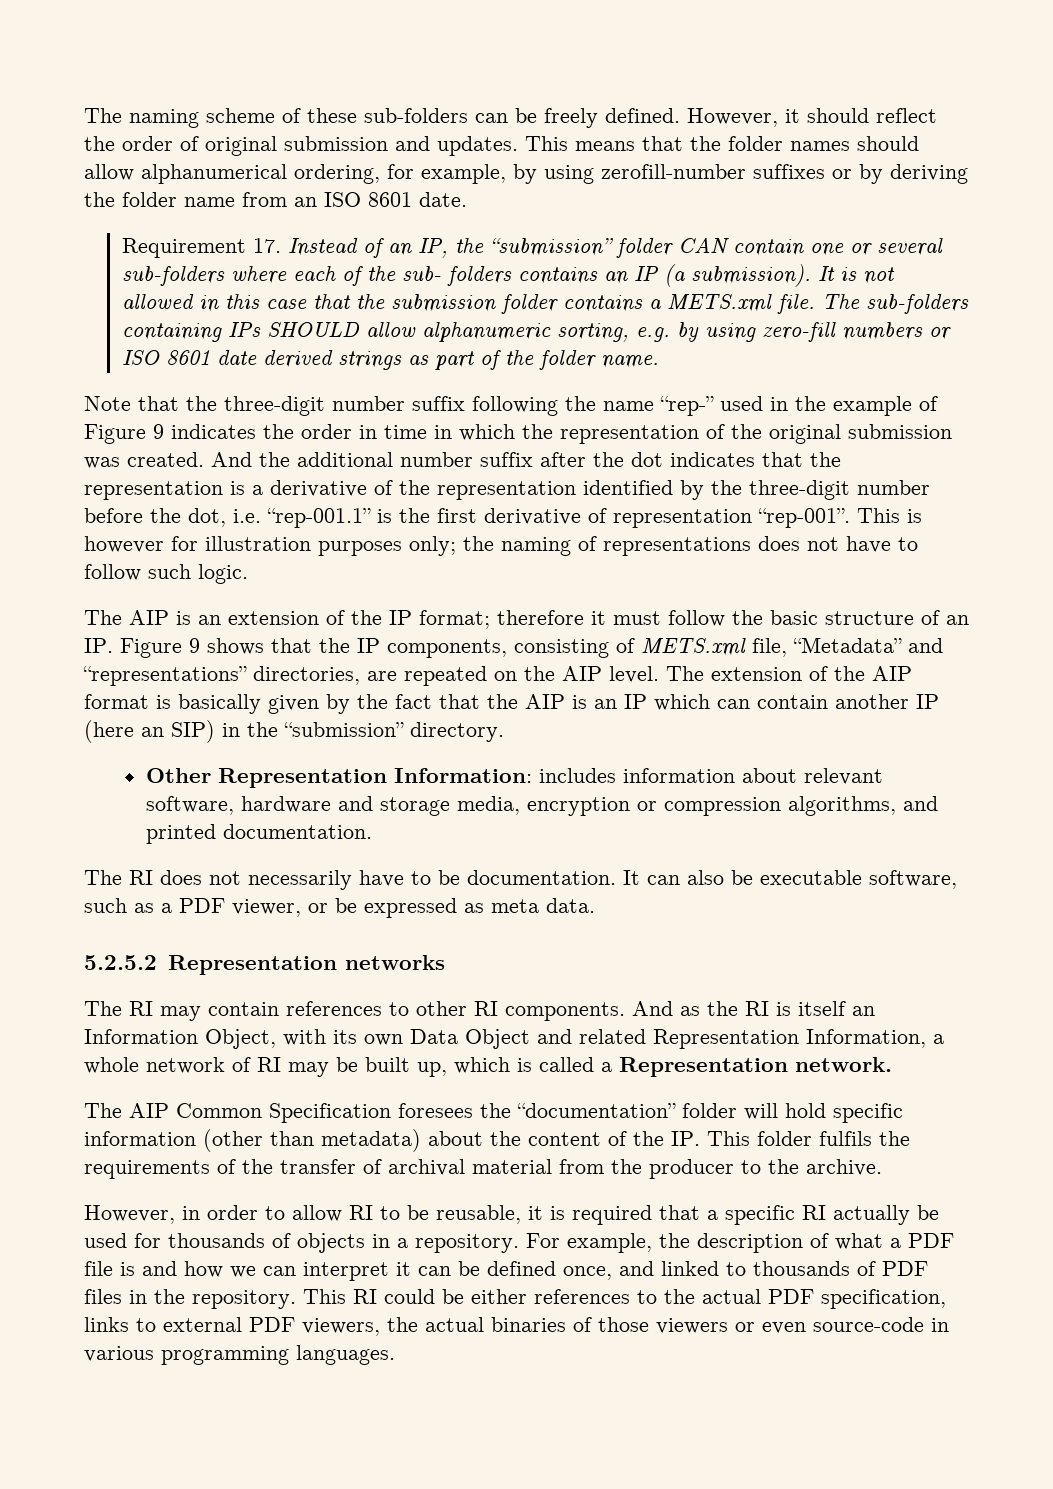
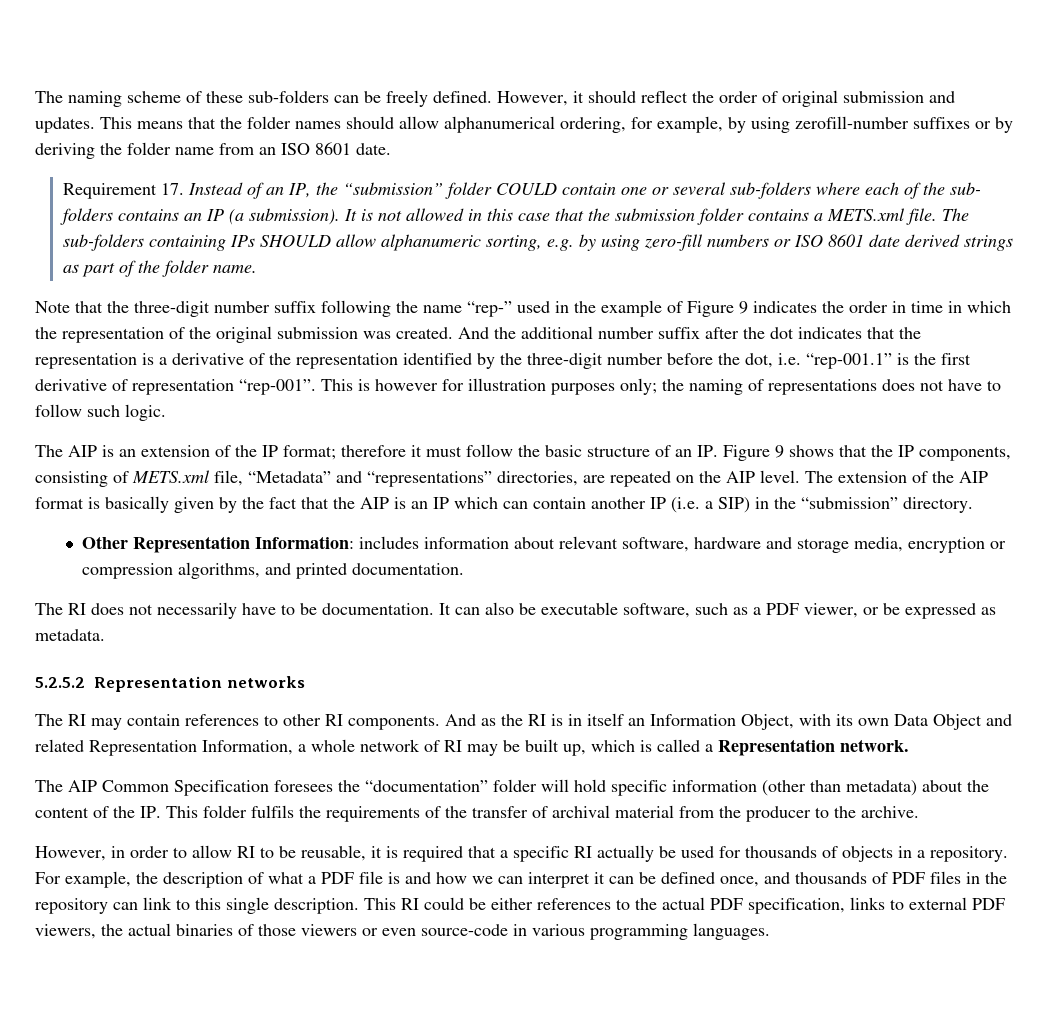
- Requirement 17. Instead of an IP, the “submission” folder CAN contain one or several sub-folders where each of the sub- folders contains an IP (a submission).
+ Requirement 17. Instead of an IP, the “submission” folder COULD contain one or several sub-folders where each of the sub- folders contains an IP (a submission).
- The extension of the AIP format is basically given by the fact that the AIP is an IP which can contain another IP (here an SIP) in the “submission” directory.
+ The extension of the AIP format is basically given by the fact that the AIP is an IP which can contain another IP (i.e. a SIP) in the “submission” directory.
- It can also be executable software, such as a PDF viewer, or be expressed as meta data.
+ It can also be executable software, such as a PDF viewer, or be expressed as metadata.
- And as the RI is itself an Information Object, with its own Data Object and related Representation Information, a whole network of RI may be built up, which is called a Representation network.
+ And as the RI is in itself an Information Object, with its own Data Object and related Representation Information, a whole network of RI may be built up, which is called a Representation network.
- For example, the description of what a PDF file is and how we can interpret it can be defined once, and linked to thousands of PDF files in the repository.
+ For example, the description of what a PDF file is and how we can interpret it can be defined once, and thousands of PDF files in the repository can link to this single description.

